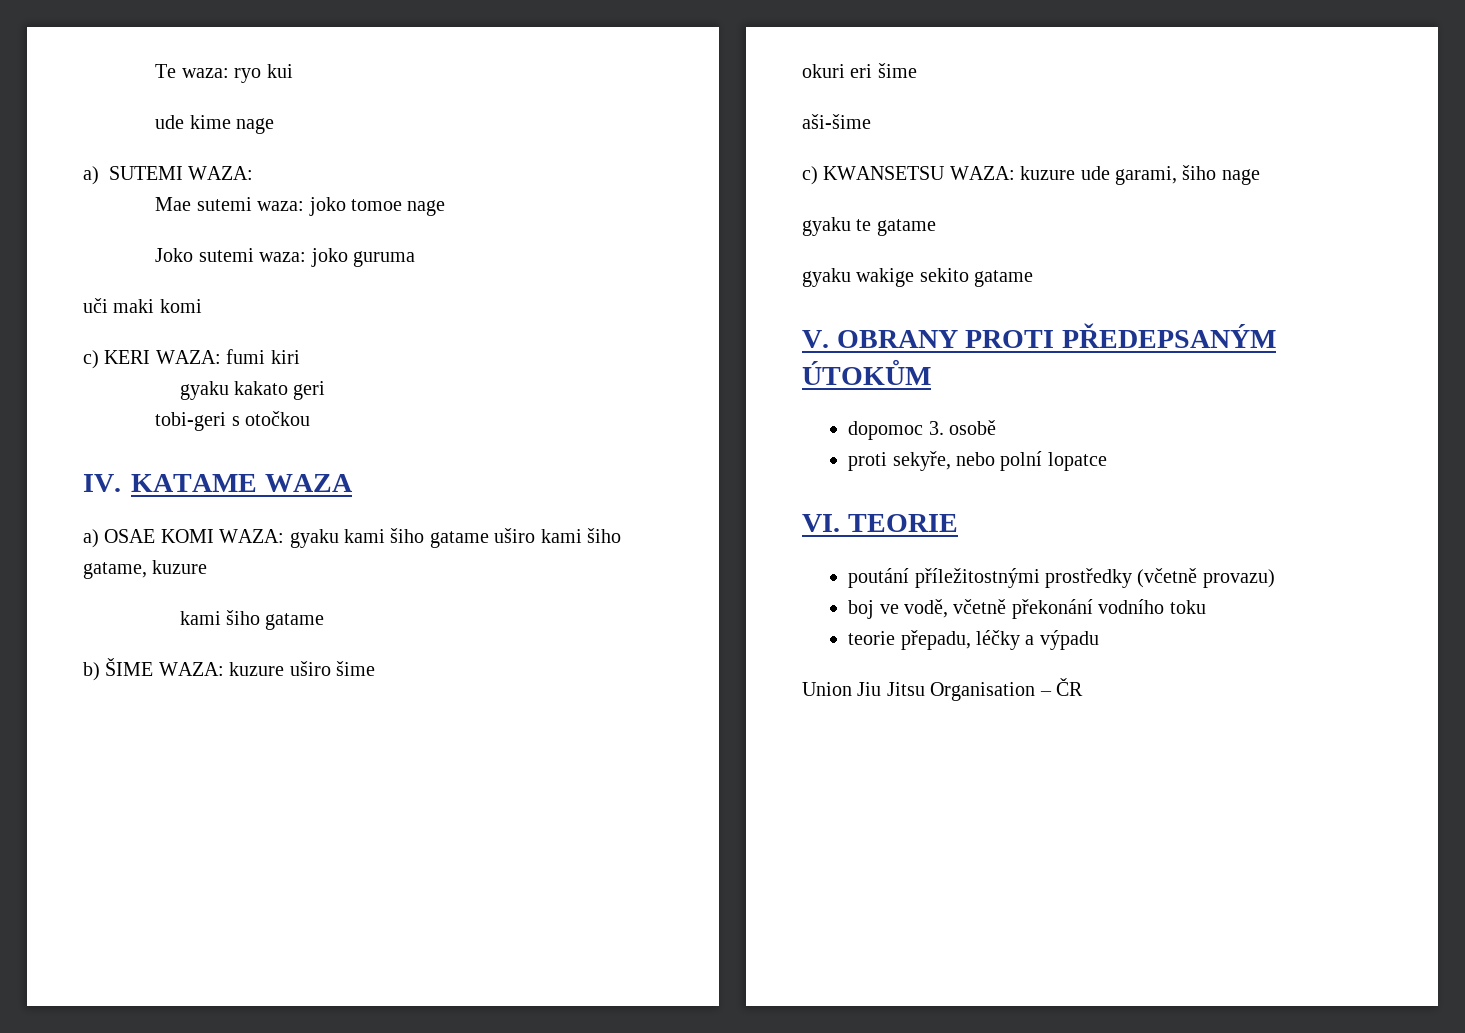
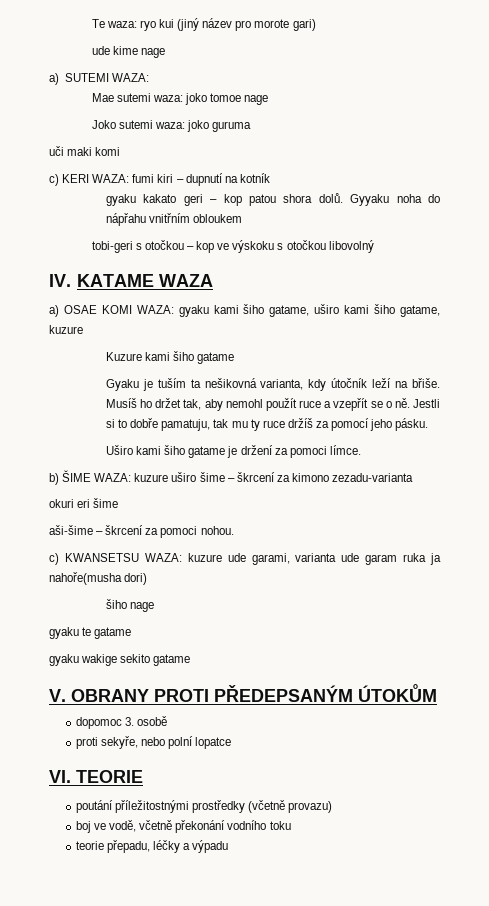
- Te waza: ryo kui
+ Te waza: ryo kui (jiný název pro morote gari)
- c) KERI WAZA: fumi kiri
+ c) KERI WAZA: fumi kiri – dupnutí na kotník
- gyaku kakato geri
- tobi-geri s otočkou
+ gyaku kakato geri – kop patou shora dolů. Gyyaku noha do nápřahu vnitřním obloukem
+ tobi-geri s otočkou – kop ve výskoku s otočkou libovolný
- a) OSAE KOMI WAZA: gyaku kami šiho gatame uširo kami šiho gatame, kuzure
- kami šiho gatame
+ a) OSAE KOMI WAZA: gyaku kami šiho gatame, uširo kami šiho gatame, kuzure
+ Kuzure kami šiho gatame
+ Gyaku je tuším ta nešikovná varianta, kdy útočník leží na břiše. Musíš ho držet tak, aby nemohl použít ruce a vzepřít se o ně. Jestli si to dobře pamatuju, tak mu ty ruce držíš za pomocí jeho pásku.
+ Uširo kami šiho gatame je držení za pomoci límce.
- b) ŠIME WAZA: kuzure uširo šime
+ b) ŠIME WAZA: kuzure uširo šime – škrcení za kimono zezadu-varianta
- aši-šime
+ aši-šime – škrcení za pomoci nohou.
- c) KWANSETSU WAZA: kuzure ude garami, šiho nage
+ c) KWANSETSU WAZA: kuzure ude garami, varianta ude garam ruka ja nahoře(musha dori)
+ šiho nage
- Union Jiu Jitsu Organisation – ČR

